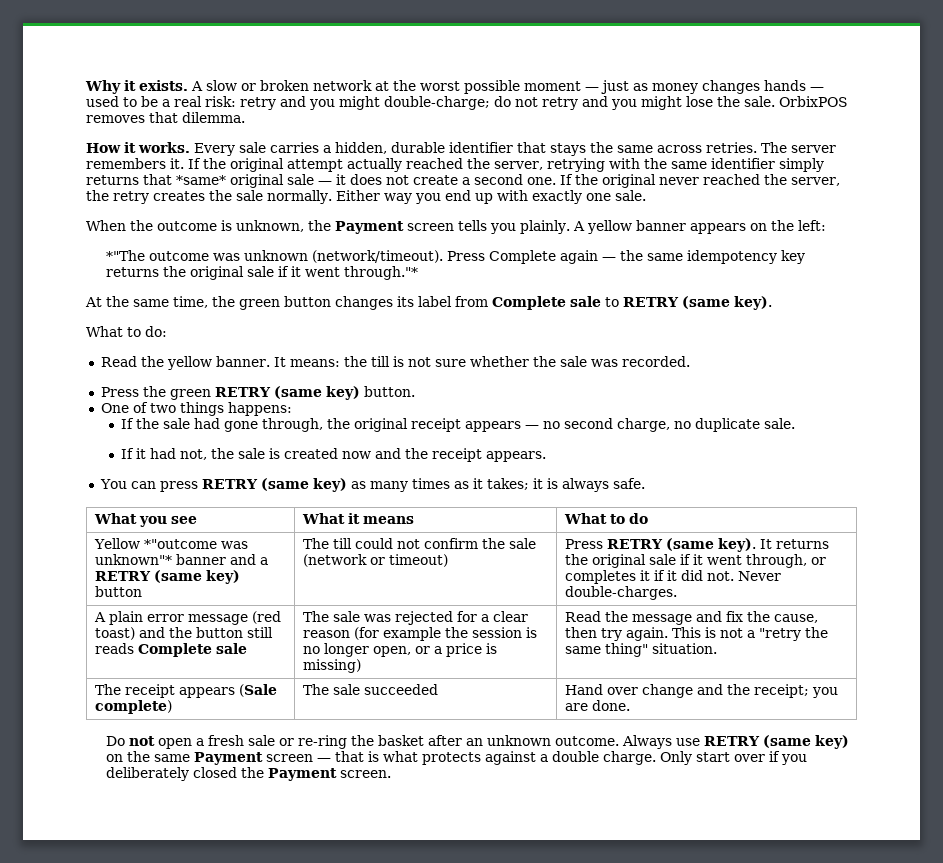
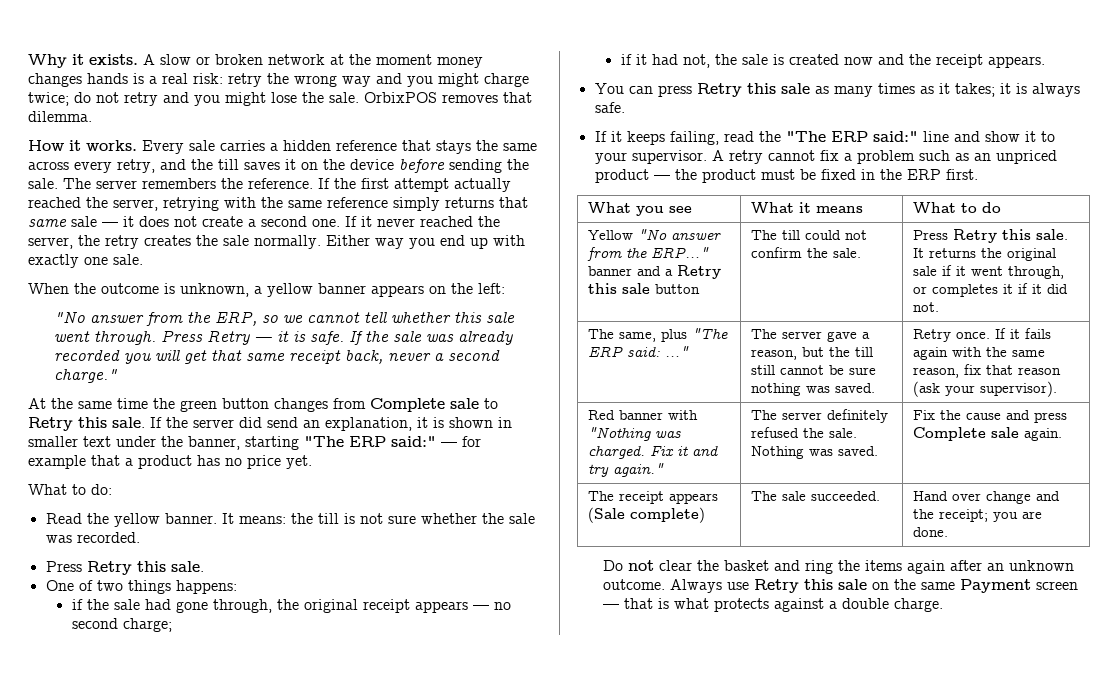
- A slow or broken network at the worst possible moment — just as money changes hands — used to be a real risk: retry and you might double-charge; do not retry and you might lose the sale.
+ A slow or broken network at the moment money changes hands is a real risk: retry the wrong way and you might charge twice; do not retry and you might lose the sale.
- Every sale carries a hidden, durable identifier that stays the same across retries.
+ Every sale carries a hidden reference that stays the same across every retry, and the till saves it on the device before sending the sale.
- The server remembers it. If the original attempt actually reached the server, retrying with the same identifier simply returns that *same* original sale — it does not create a second one.
+ The server remembers the reference. If the first attempt actually reached the server, retrying with the same reference simply returns that same sale — it does not create a second one.
- If the original never reached the server, the retry creates the sale normally.
+ If it never reached the server, the retry creates the sale normally.
- When the outcome is unknown, the Payment screen tells you plainly. A yellow banner appears on the left:
+ When the outcome is unknown, a yellow banner appears on the left:
- *"The outcome was unknown (network/timeout). Press Complete again — the same idempotency key returns the original sale if it went through."*
+ "No answer from the ERP, so we cannot tell whether this sale went through. Press Retry — it is safe. If the sale was already recorded you will get that same receipt back, never a second charge."
- At the same time, the green button changes its label from Complete sale to RETRY (same key).
+ At the same time the green button changes from Complete sale to Retry this sale. If the server did send an explanation, it is shown in smaller text under the banner, starting "The ERP said:" — for example that a product has no price yet.
  It means: the till is not sure whether the sale was recorded.
- Press the green RETRY (same key) button.
+ Press Retry this sale.
- If the sale had gone through, the original receipt appears — no second charge, no duplicate sale.
- If it had not, the sale is created now and the receipt appears.
+ if the sale had gone through, the original receipt appears — no second charge;
+ if it had not, the sale is created now and the receipt appears.
- You can press RETRY (same key) as many times as it takes; it is always safe.
+ You can press Retry this sale as many times as it takes; it is always safe.
+ If it keeps failing, read the "The ERP said:" line and show it to your supervisor. A retry cannot fix a problem such as an unpriced product — the product must be fixed in the ERP first.
- Yellow *"outcome was unknown"* banner and a RETRY (same key) button
+ Yellow "No answer from the ERP…" banner and a Retry this sale button
- The till could not confirm the sale (network or timeout) | Press RETRY (same key).
+ The till could not confirm the sale. | Press Retry this sale.
- It returns the original sale if it went through, or completes it if it did not. Never double-charges.
- A plain error message (red toast) and the button still reads Complete sale | The sale was rejected for a clear reason (for example the session is no longer open, or a price is missing) | Read the message and fix the cause, then try again. This is not a "retry the same thing" situation.
+ It returns the original sale if it went through, or completes it if it did not.
+ The same, plus "The ERP said: …" | The server gave a reason, but the till still cannot be sure nothing was saved. | Retry once. If it fails again with the same reason, fix that reason (ask your supervisor).
+ Red banner with "Nothing was charged. Fix it and try again." | The server definitely refused the sale. Nothing was saved. | Fix the cause and press Complete sale again.
- The receipt appears (Sale complete) | The sale succeeded | Hand over change and the receipt; you are done.
+ The receipt appears (Sale complete) | The sale succeeded. | Hand over change and the receipt; you are done.
- Do not open a fresh sale or re-ring the basket after an unknown outcome.
+ Do not clear the basket and ring the items again after an unknown outcome.
- Always use RETRY (same key) on the same Payment screen — that is what protects against a double charge. Only start over if you deliberately closed the Payment screen.
+ Always use Retry this sale on the same Payment screen — that is what protects against a double charge.

